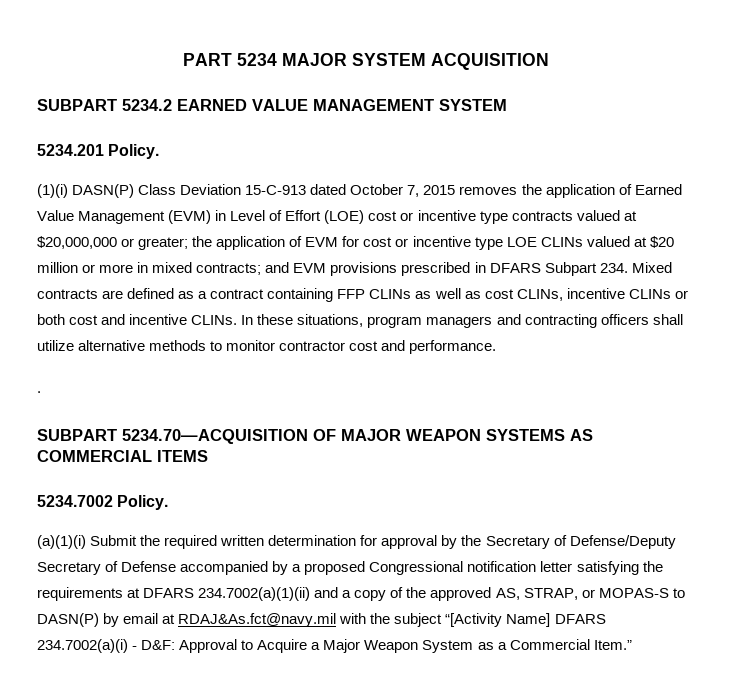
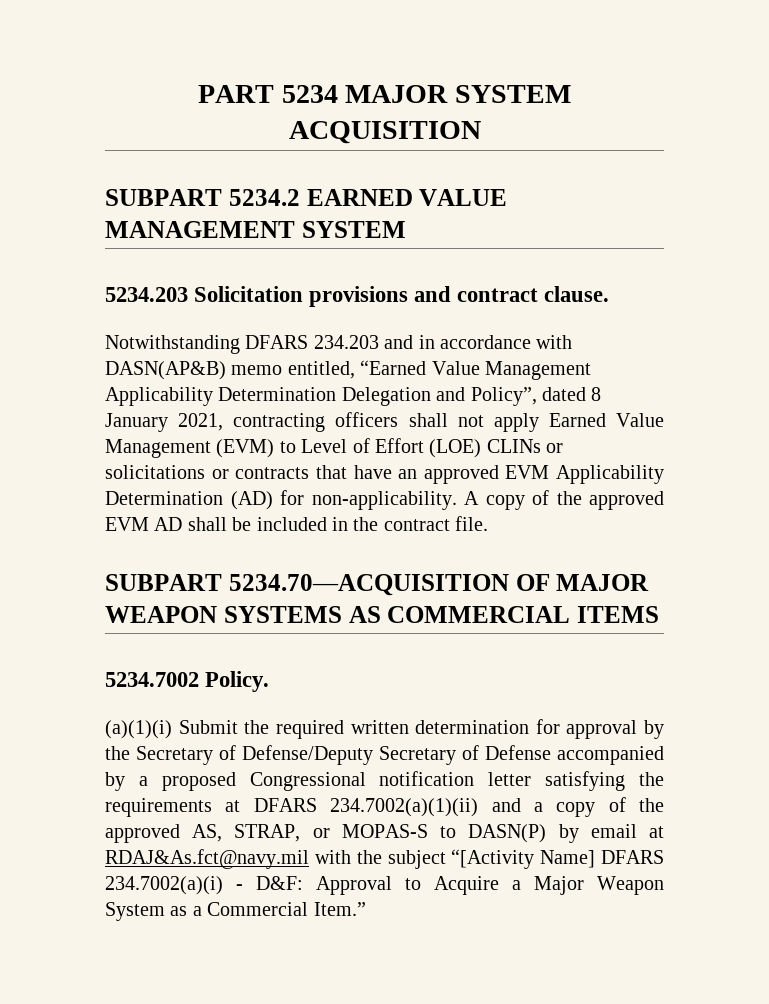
- 5234.201 Policy.
- (1)(i) DASN(P) Class Deviation 15-C-913 dated October 7, 2015 removes the application of Earned Value Management (EVM) in Level of Effort (LOE) cost or incentive type contracts valued at $20,000,000 or greater; the application of EVM for cost or incentive type LOE CLINs valued at $20 million or more in mixed contracts; and EVM provisions prescribed in DFARS Subpart 234. Mixed contracts are defined as a contract containing FFP CLINs as well as cost CLINs, incentive CLINs or both cost and incentive CLINs. In these situations, program managers and contracting officers shall utilize alternative methods to monitor contractor cost and performance.
- .
+ 5234.203 Solicitation provisions and contract clause.
+ Notwithstanding DFARS 234.203 and in accordance with DASN(AP&B) memo entitled, “Earned Value Management Applicability Determination Delegation and Policy”, dated 8 January 2021, contracting officers shall not apply Earned Value Management (EVM) to Level of Effort (LOE) CLINs or solicitations or contracts that have an approved EVM Applicability Determination (AD) for non-applicability. A copy of the approved EVM AD shall be included in the contract file.

